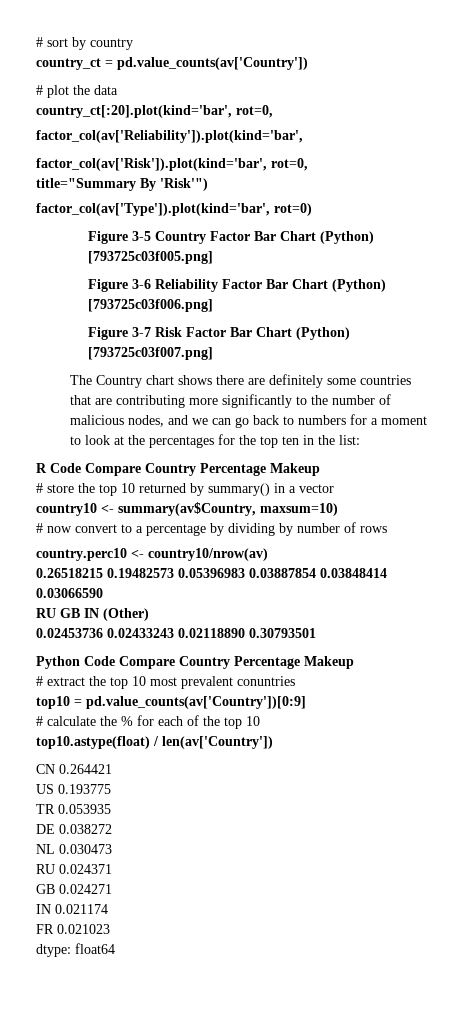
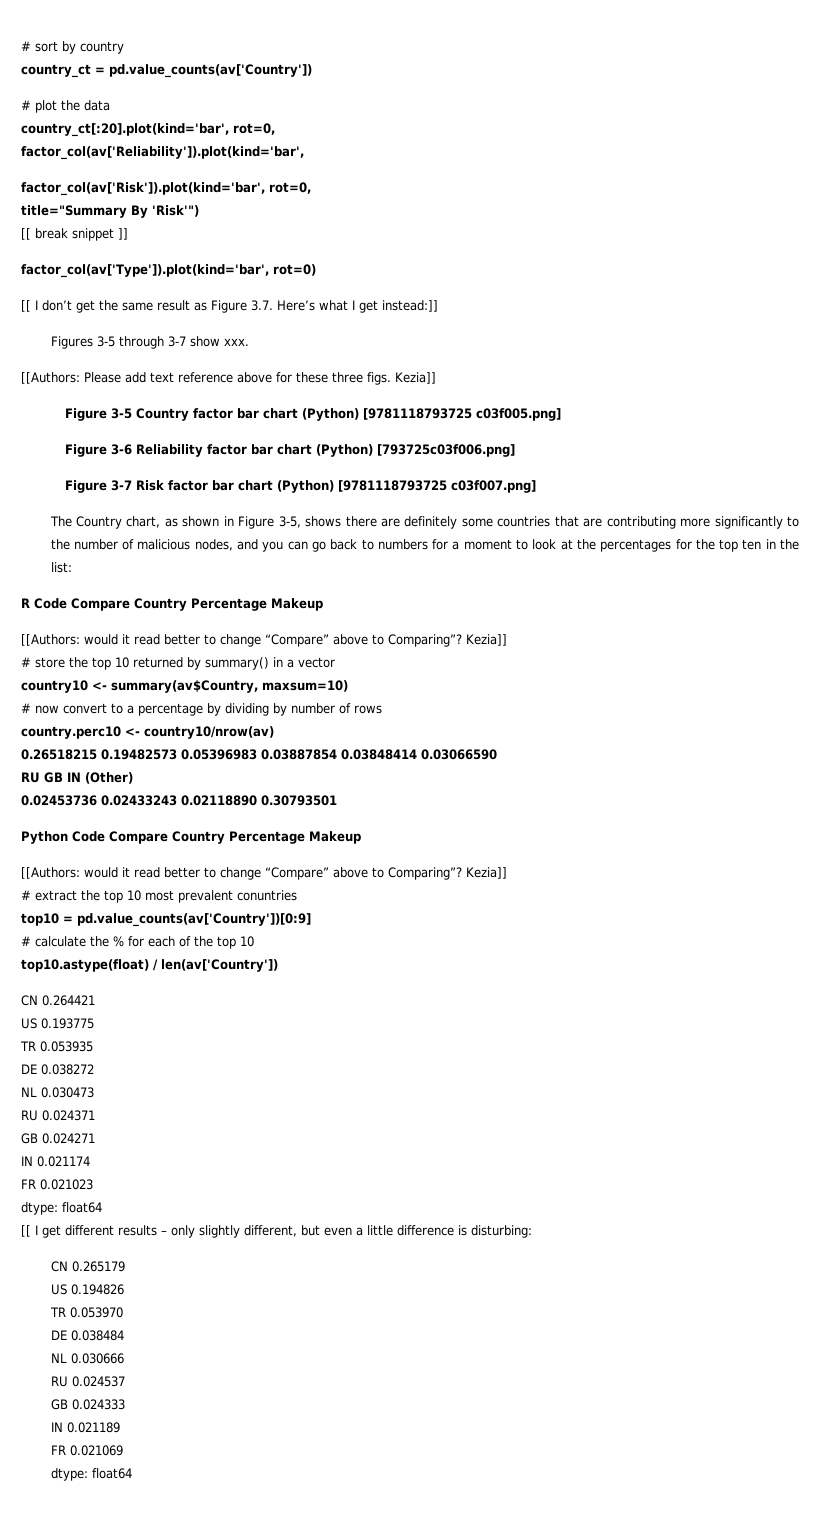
+ [[ break snippet ]]
  factor_col(av['Type']).plot(kind='bar', rot=0)
- Figure 3-5 Country Factor Bar Chart (Python) [793725c03f005.png]
+ [[ I don’t get the same result as Figure 3.7. Here’s what I get instead:]]
+ Figures 3-5 through 3-7 show xxx.
+ [[Authors: Please add text reference above for these three figs. Kezia]]
+ Figure 3-5 Country factor bar chart (Python) [9781118793725 c03f005.png]
- Figure 3-6 Reliability Factor Bar Chart (Python) [793725c03f006.png]
+ Figure 3-6 Reliability factor bar chart (Python) [793725c03f006.png]
- Figure 3-7 Risk Factor Bar Chart (Python) [793725c03f007.png]
- The Country chart shows there are definitely some countries that are contributing more significantly to the number of malicious nodes, and we can go back to numbers for a moment to look at the percentages for the top ten in the list:
+ Figure 3-7 Risk factor bar chart (Python) [9781118793725 c03f007.png]
+ The Country chart, as shown in Figure 3-5, shows there are definitely some countries that are contributing more significantly to the number of malicious nodes, and you can go back to numbers for a moment to look at the percentages for the top ten in the list:
  R Code Compare Country Percentage Makeup
+ [[Authors: would it read better to change “Compare” above to Comparing”? Kezia]]
  Python Code Compare Country Percentage Makeup
+ [[Authors: would it read better to change “Compare” above to Comparing”? Kezia]]
+ [[ I get different results – only slightly different, but even a little difference is disturbing:
+ CN 0.265179
+ US 0.194826
+ TR 0.053970
+ DE 0.038484
+ NL 0.030666
+ RU 0.024537
+ GB 0.024333
+ IN 0.021189
+ FR 0.021069
+ dtype: float64

